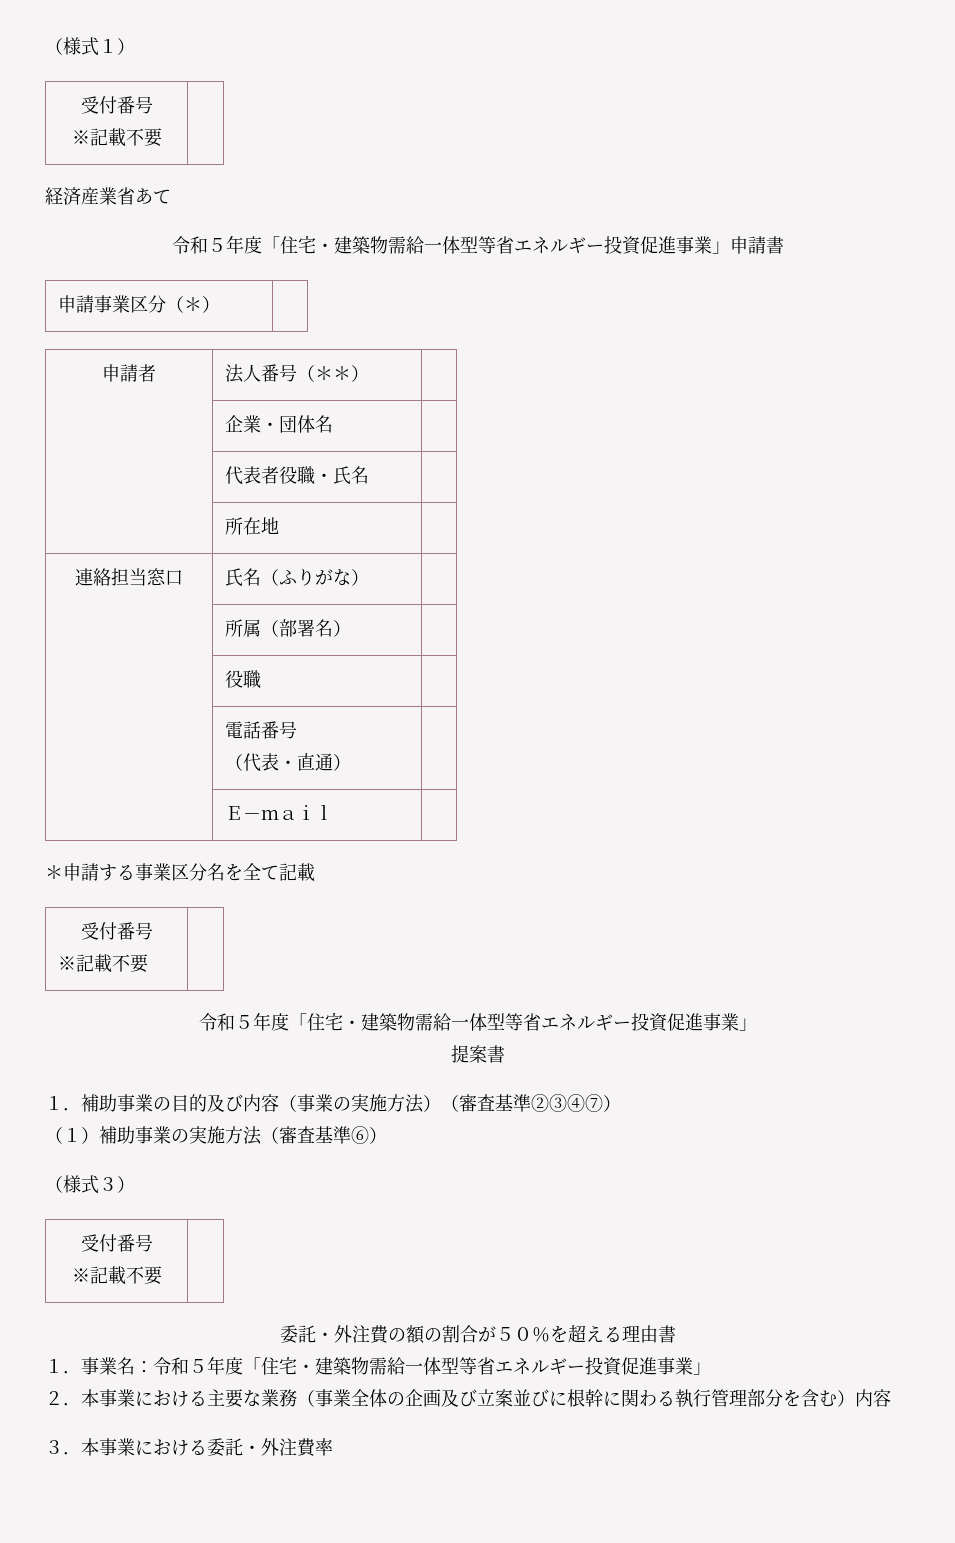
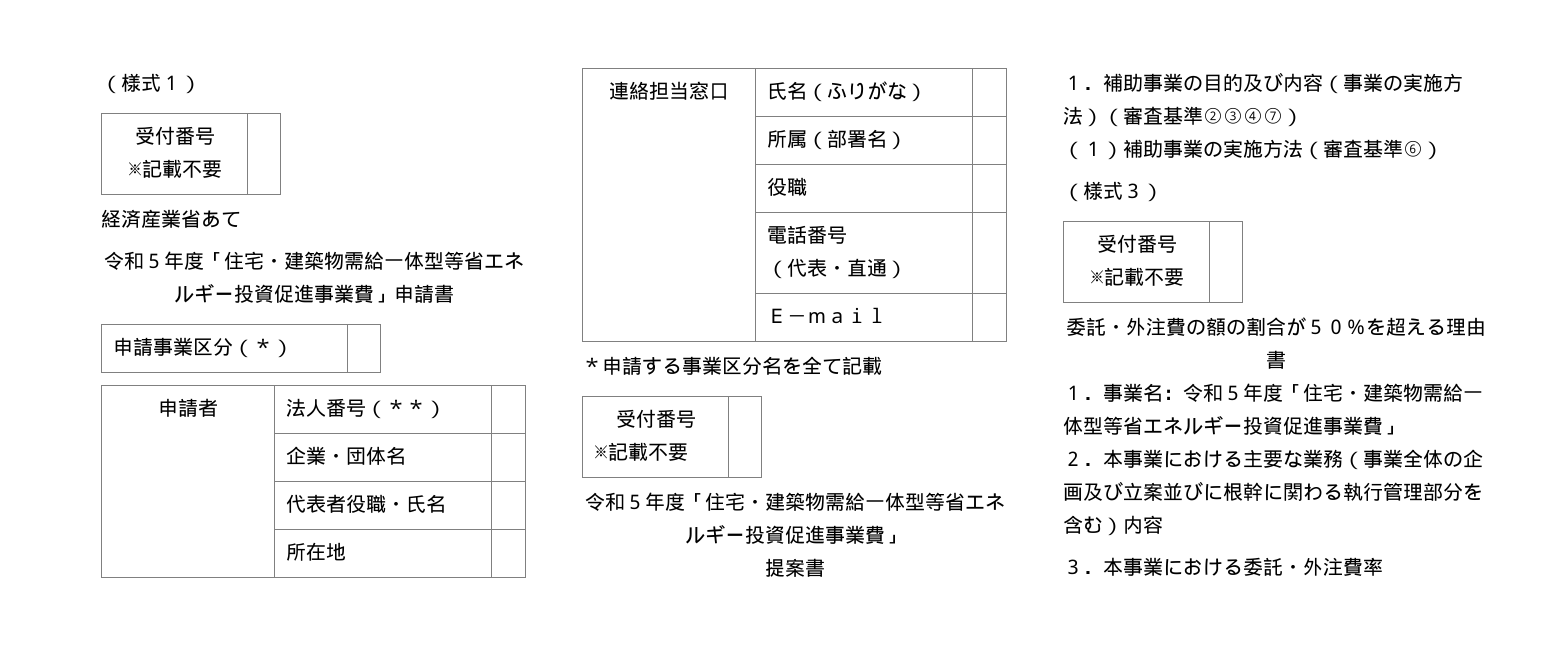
- 令和５年度「住宅・建築物需給一体型等省エネルギー投資促進事業」申請書
+ 令和５年度「住宅・建築物需給一体型等省エネルギー投資促進事業費」申請書
  ＊申請する事業区分名を全て記載
  受付番号
  ※記載不要 |
- 令和５年度「住宅・建築物需給一体型等省エネルギー投資促進事業」
+ 令和５年度「住宅・建築物需給一体型等省エネルギー投資促進事業費」
- １．事業名：令和５年度「住宅・建築物需給一体型等省エネルギー投資促進事業」
+ １．事業名：令和５年度「住宅・建築物需給一体型等省エネルギー投資促進事業費」

